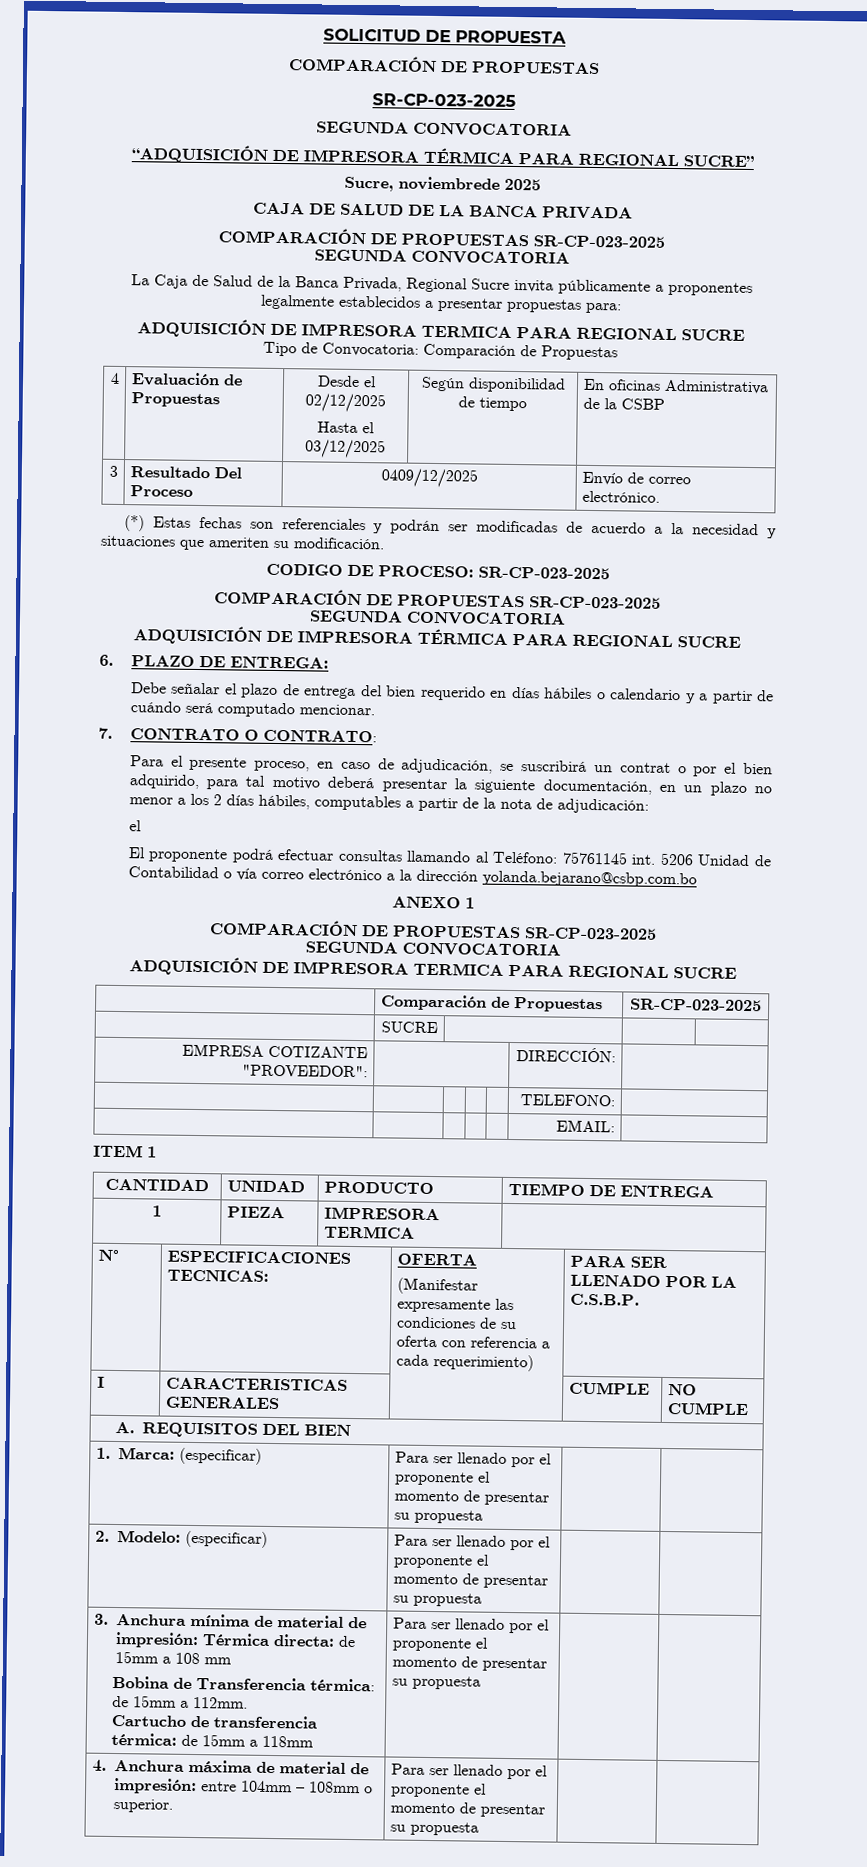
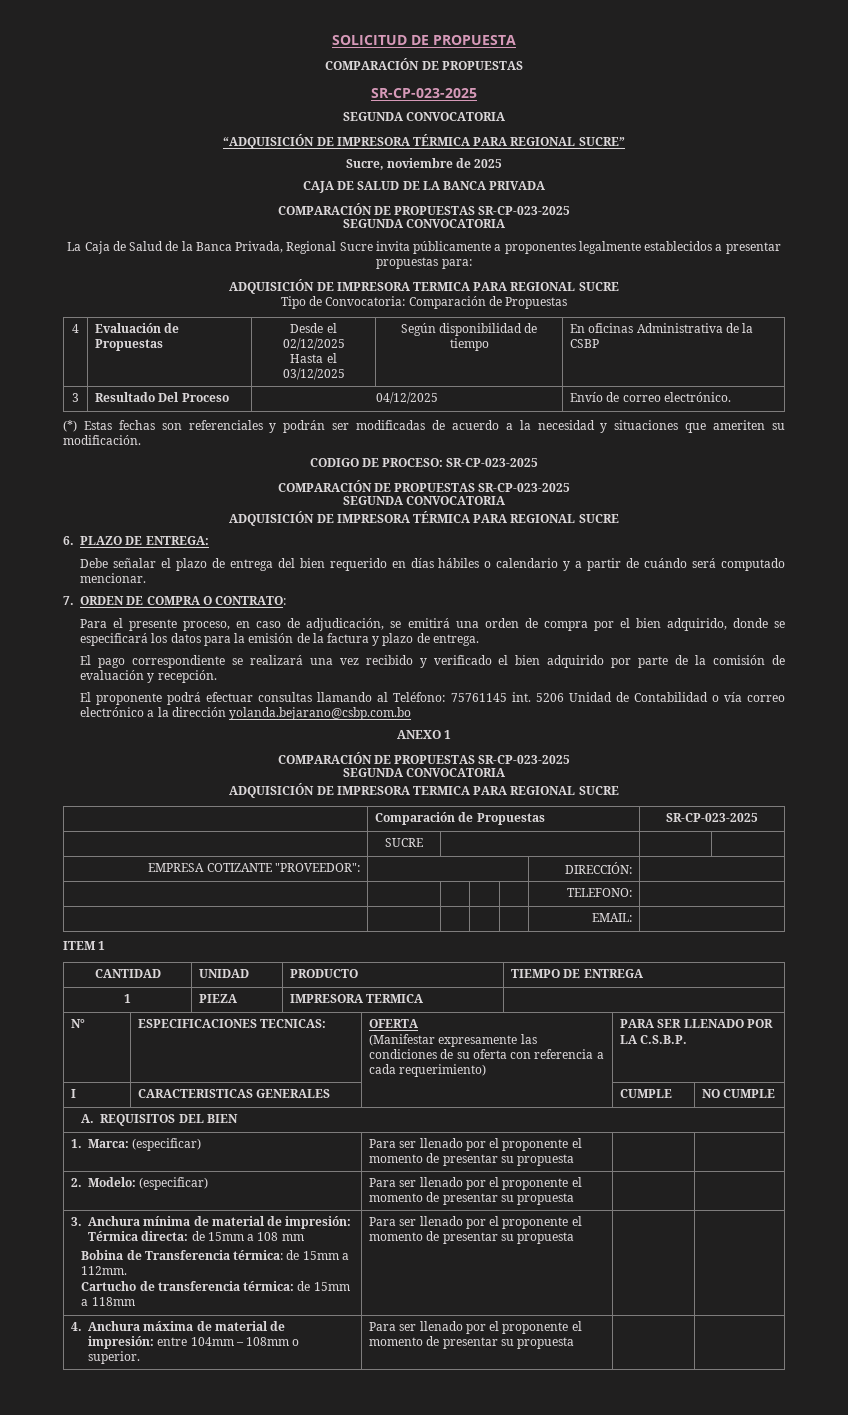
- Sucre, noviembrede 2025
+ Sucre, noviembre de 2025
- 3 | Resultado Del Proceso | 0409/12/2025 | Envío de correo electrónico.
+ 3 | Resultado Del Proceso | 04/12/2025 | Envío de correo electrónico.
- 7. CONTRATO O CONTRATO:
+ 7. ORDEN DE COMPRA O CONTRATO:
- Para el presente proceso, en caso de adjudicación, se suscribirá un contrat o por el bien adquirido, para tal motivo deberá presentar la siguiente documentación, en un plazo no menor a los 2 días hábiles, computables a partir de la nota de adjudicación:
- el
+ Para el presente proceso, en caso de adjudicación, se emitirá una orden de compra por el bien adquirido, donde se especificará los datos para la emisión de la factura y plazo de entrega.
+ El pago correspondiente se realizará una vez recibido y verificado el bien adquirido por parte de la comisión de evaluación y recepción.

